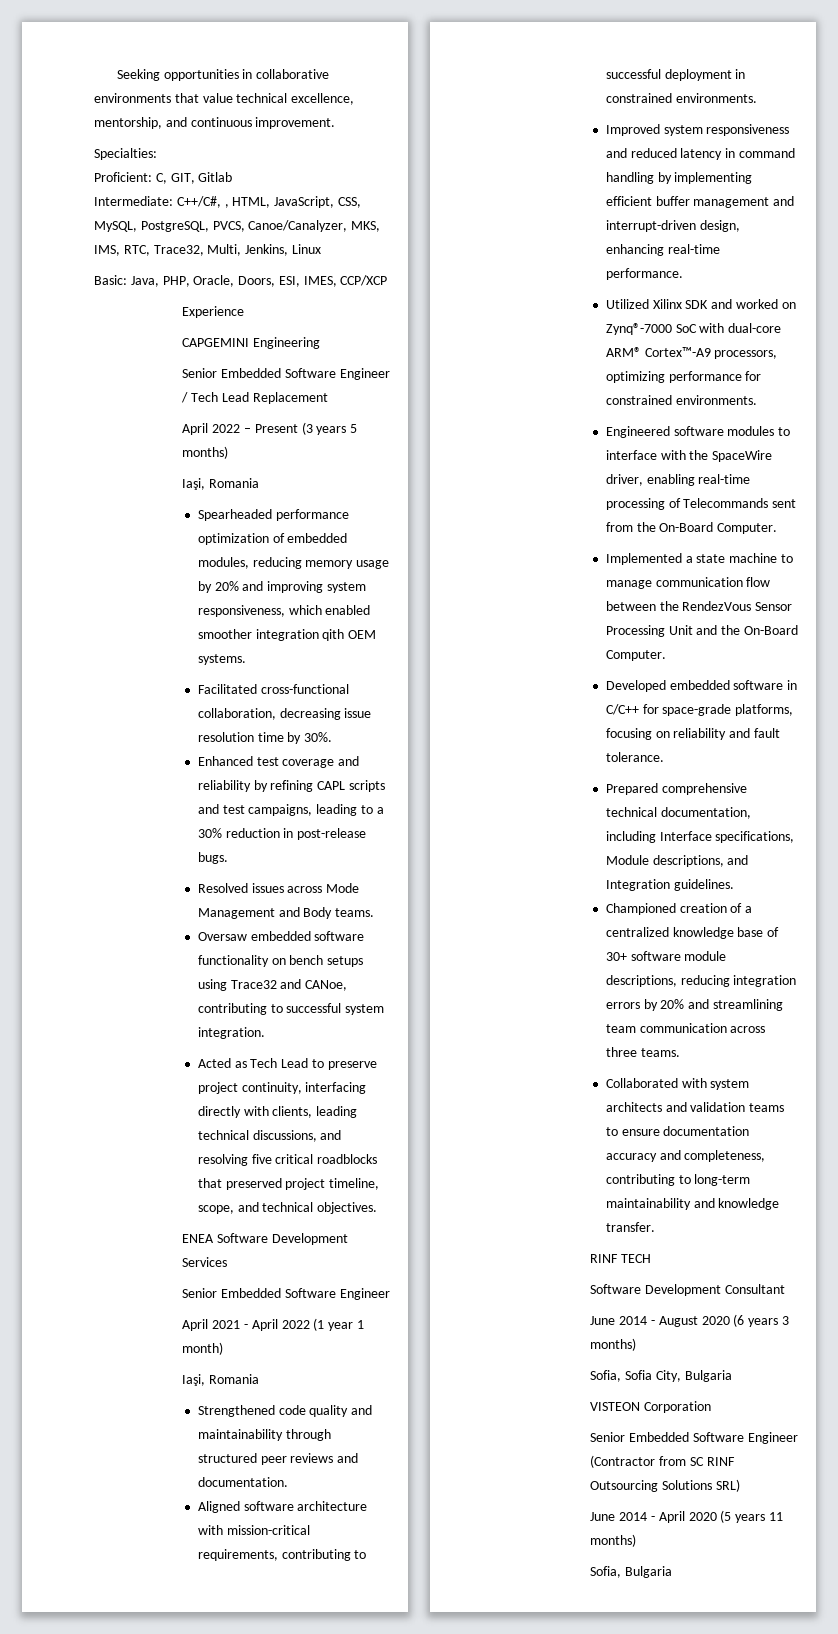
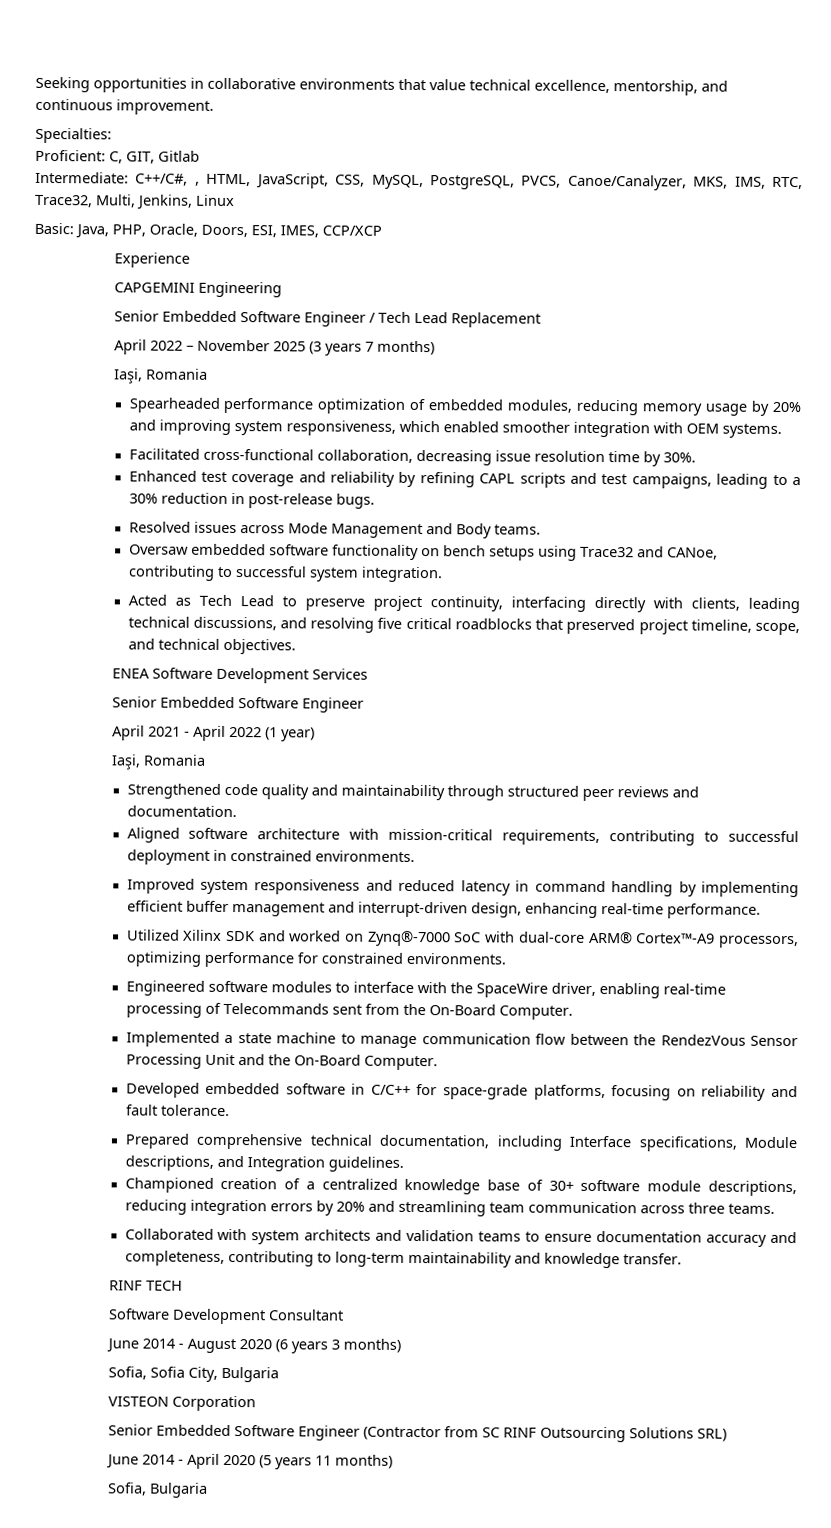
- April 2022 – Present (3 years 5 months)
+ April 2022 – November 2025 (3 years 7 months)
- Spearheaded performance optimization of embedded modules, reducing memory usage by 20% and improving system responsiveness, which enabled smoother integration qith OEM systems.
+ Spearheaded performance optimization of embedded modules, reducing memory usage by 20% and improving system responsiveness, which enabled smoother integration with OEM systems.
- April 2021 - April 2022 (1 year 1 month)
+ April 2021 - April 2022 (1 year)

